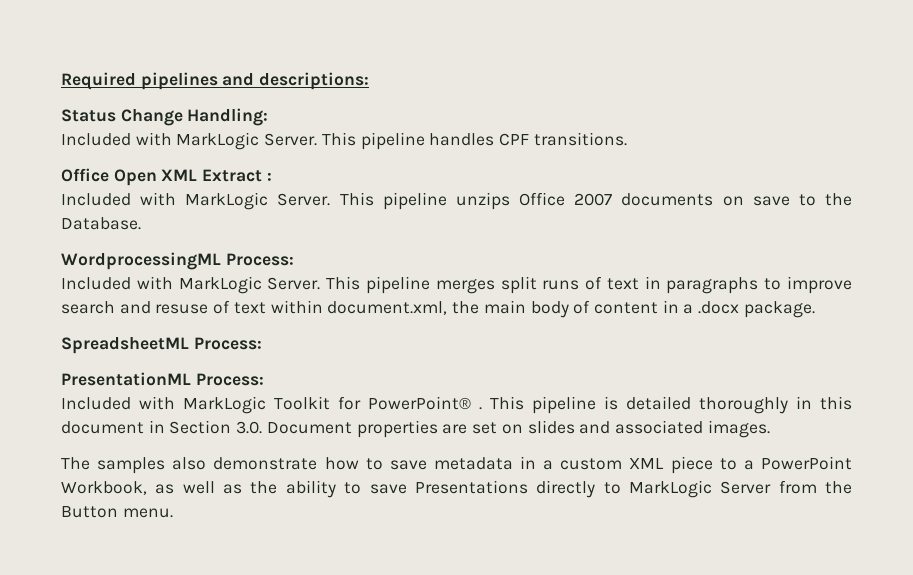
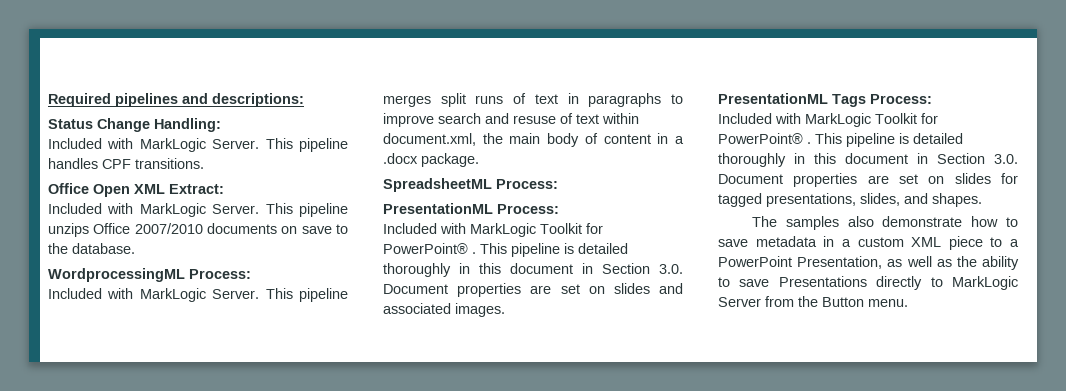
- Office Open XML Extract :
+ Office Open XML Extract:
- This pipeline unzips Office 2007 documents on save to the Database.
+ This pipeline unzips Office 2007/2010 documents on save to the database.
+ PresentationML Tags Process:
+ Included with MarkLogic Toolkit for PowerPoint® . This pipeline is detailed thoroughly in this document in Section 3.0. Document properties are set on slides for tagged presentations, slides, and shapes.
- The samples also demonstrate how to save metadata in a custom XML piece to a PowerPoint Workbook, as well as the ability to save Presentations directly to MarkLogic Server from the Button menu.
+ The samples also demonstrate how to save metadata in a custom XML piece to a PowerPoint Presentation, as well as the ability to save Presentations directly to MarkLogic Server from the Button menu.

